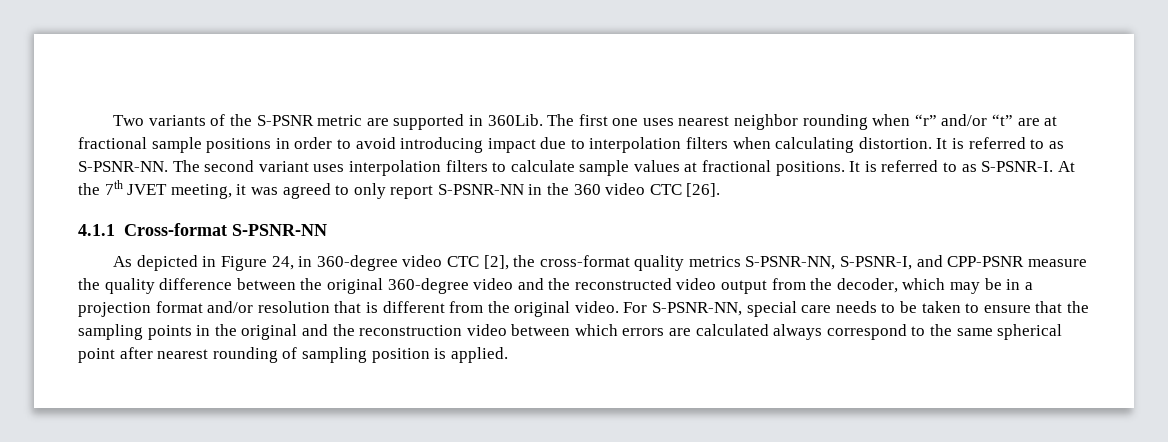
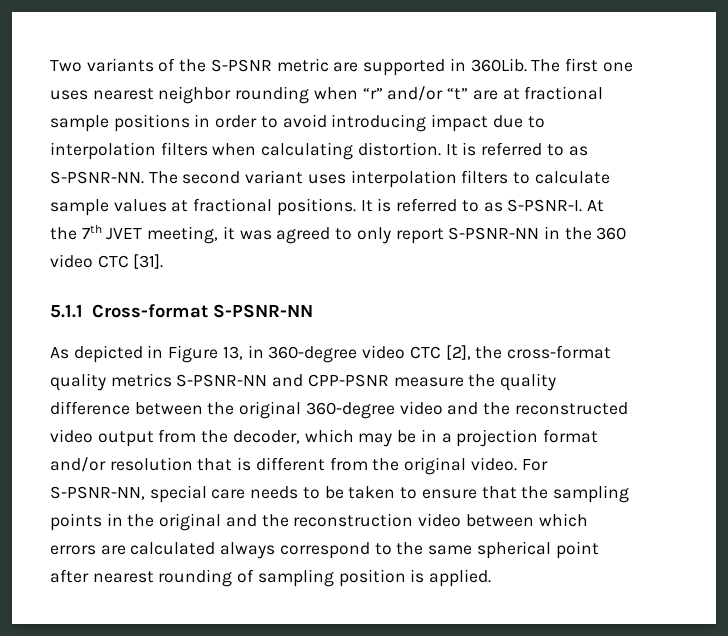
- At the 7th JVET meeting, it was agreed to only report S-PSNR-NN in the 360 video CTC [26].
- 4.1.1 Cross-format S-PSNR-NN
+ At the 7th JVET meeting, it was agreed to only report S-PSNR-NN in the 360 video CTC [31].
+ 5.1.1 Cross-format S-PSNR-NN
- As depicted in Figure 24, in 360-degree video CTC [2], the cross-format quality metrics S-PSNR-NN, S-PSNR-I, and CPP-PSNR measure the quality difference between the original 360-degree video and the reconstructed video output from the decoder, which may be in a projection format and/or resolution that is different from the original video.
+ As depicted in Figure 13, in 360-degree video CTC [2], the cross-format quality metrics S-PSNR-NN and CPP-PSNR measure the quality difference between the original 360-degree video and the reconstructed video output from the decoder, which may be in a projection format and/or resolution that is different from the original video.

